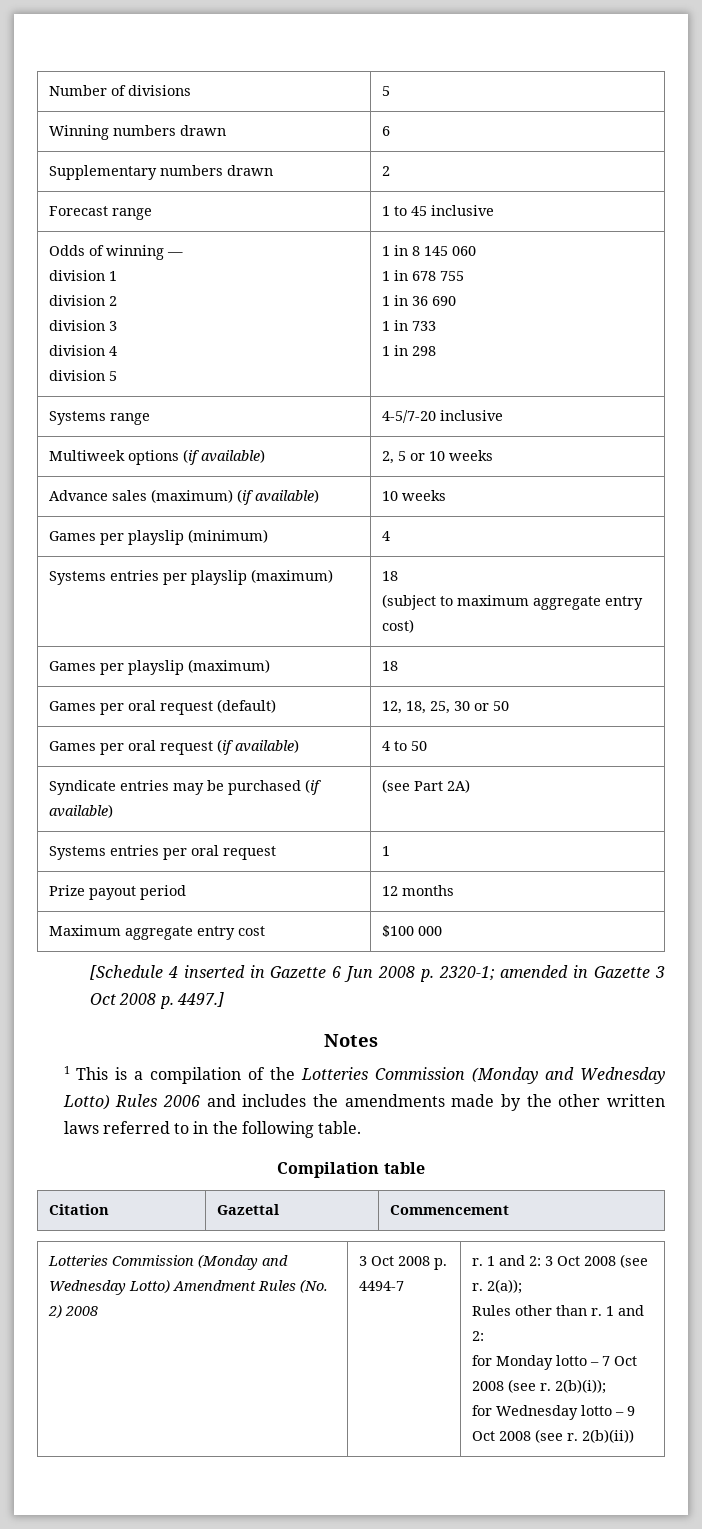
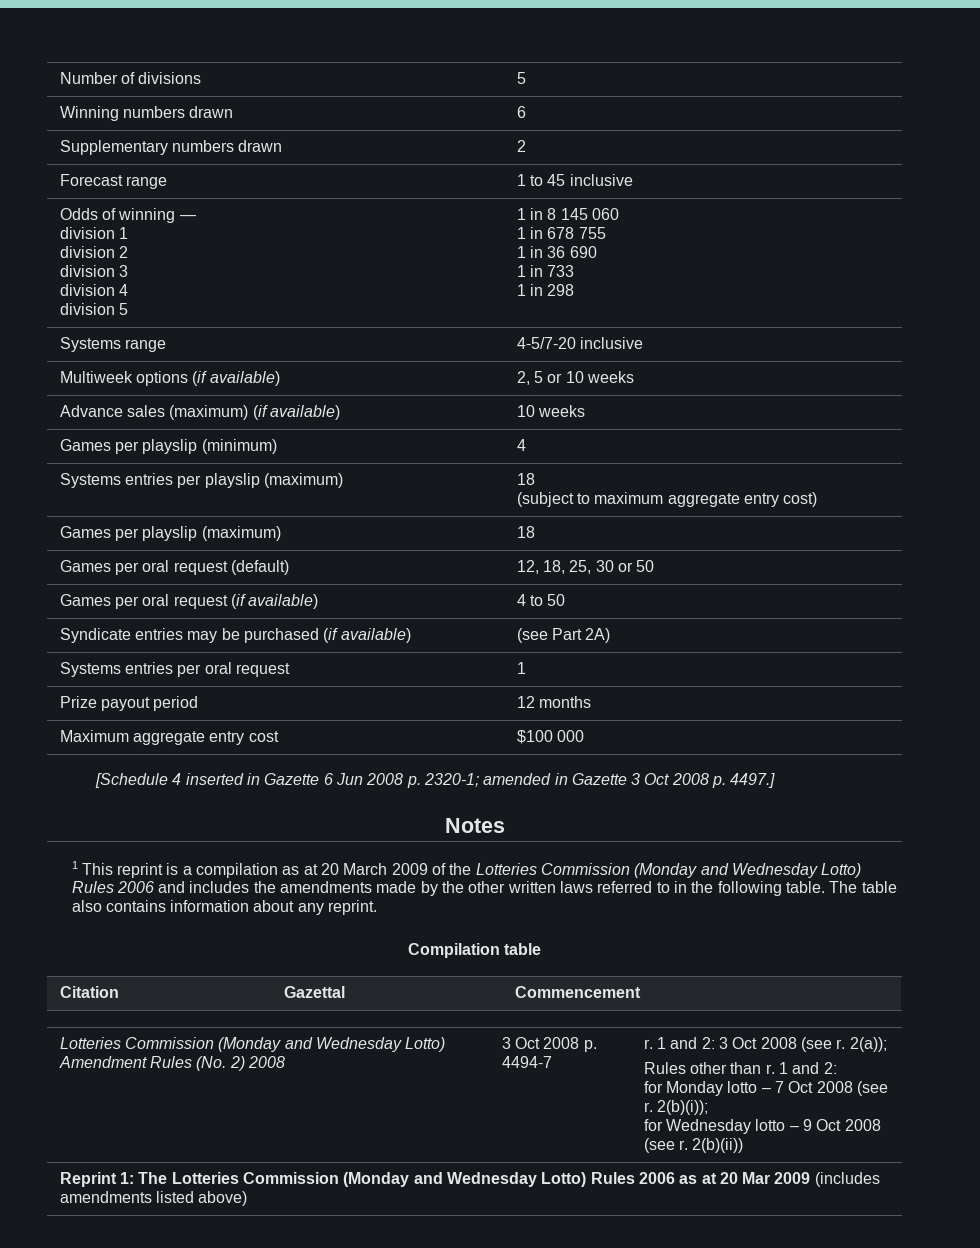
- 1 This is a compilation of the Lotteries Commission (Monday and Wednesday Lotto) Rules 2006 and includes the amendments made by the other written laws referred to in the following table.
+ 1 This reprint is a compilation as at 20 March 2009 of the Lotteries Commission (Monday and Wednesday Lotto) Rules 2006 and includes the amendments made by the other written laws referred to in the following table. The table also contains information about any reprint.
+ Reprint 1: The Lotteries Commission (Monday and Wednesday Lotto) Rules 2006 as at 20 Mar 2009 (includes amendments listed above)

